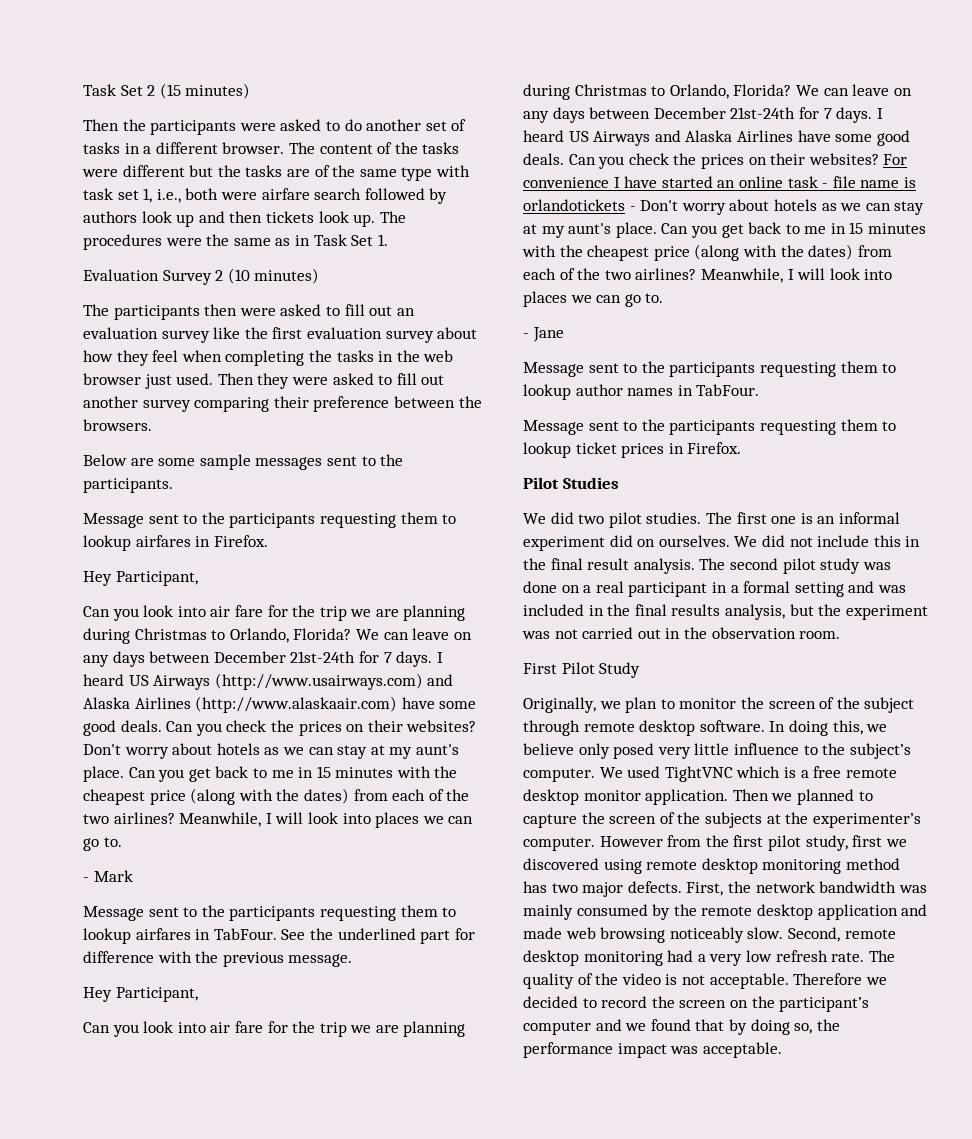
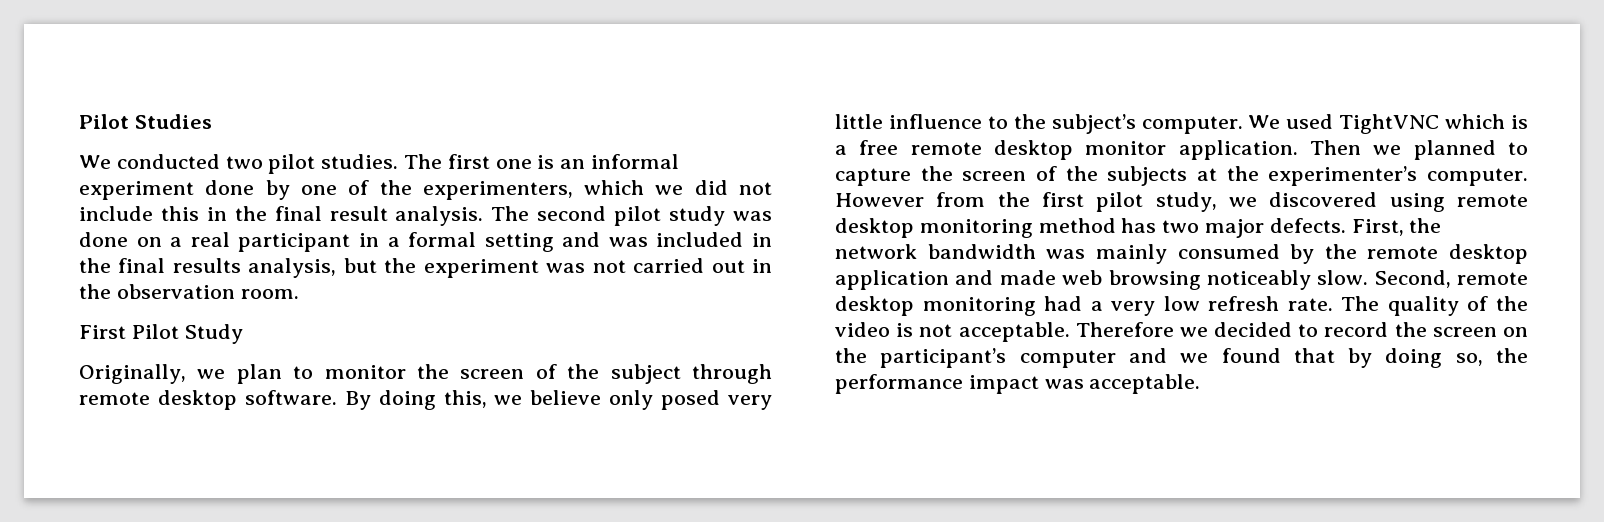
- Task Set 2 (15 minutes)
- Then the participants were asked to do another set of tasks in a different browser. The content of the tasks were different but the tasks are of the same type with task set 1, i.e., both were airfare search followed by authors look up and then tickets look up. The procedures were the same as in Task Set 1.
- Evaluation Survey 2 (10 minutes)
- The participants then were asked to fill out an evaluation survey like the first evaluation survey about how they feel when completing the tasks in the web browser just used. Then they were asked to fill out another survey comparing their preference between the browsers.
- Below are some sample messages sent to the participants.
- Message sent to the participants requesting them to lookup airfares in Firefox.
- Hey Participant,
- Can you look into air fare for the trip we are planning during Christmas to Orlando, Florida? We can leave on any days between December 21st-24th for 7 days. I heard US Airways (http://www.usairways.com) and Alaska Airlines (http://www.alaskaair.com) have some good deals. Can you check the prices on their websites? Don't worry about hotels as we can stay at my aunt's place. Can you get back to me in 15 minutes with the cheapest price (along with the dates) from each of the two airlines? Meanwhile, I will look into places we can go to.
- - Mark
- Message sent to the participants requesting them to lookup airfares in TabFour. See the underlined part for difference with the previous message.
- Hey Participant,
- Can you look into air fare for the trip we are planning during Christmas to Orlando, Florida? We can leave on any days between December 21st-24th for 7 days. I heard US Airways and Alaska Airlines have some good deals. Can you check the prices on their websites? For convenience I have started an online task - file name is orlandotickets - Don't worry about hotels as we can stay at my aunt's place. Can you get back to me in 15 minutes with the cheapest price (along with the dates) from each of the two airlines? Meanwhile, I will look into places we can go to.
- - Jane
- Message sent to the participants requesting them to lookup author names in TabFour.
- Message sent to the participants requesting them to lookup ticket prices in Firefox.
- We did two pilot studies.
+ We conducted two pilot studies.
- The first one is an informal experiment did on ourselves. We did not include this in the final result analysis.
+ The first one is an informal experiment done by one of the experimenters, which we did not include this in the final result analysis.
- In doing this, we believe only posed very little influence to the subject’s computer.
+ By doing this, we believe only posed very little influence to the subject’s computer.
- However from the first pilot study, first we discovered using remote desktop monitoring method has two major defects.
+ However from the first pilot study, we discovered using remote desktop monitoring method has two major defects.

